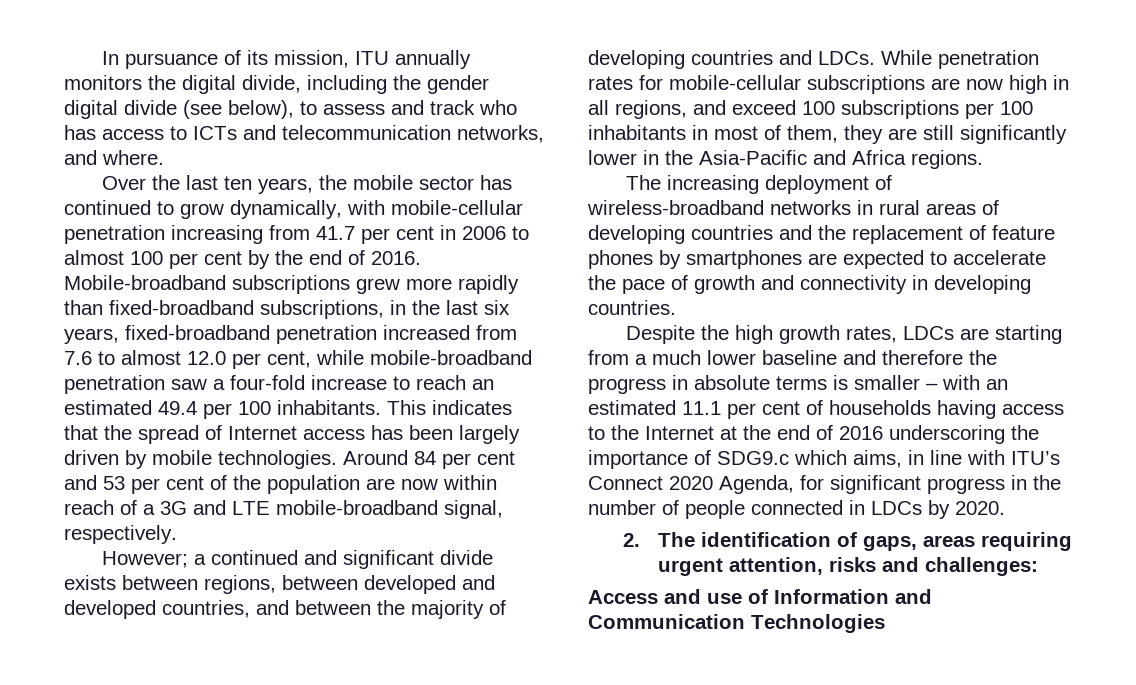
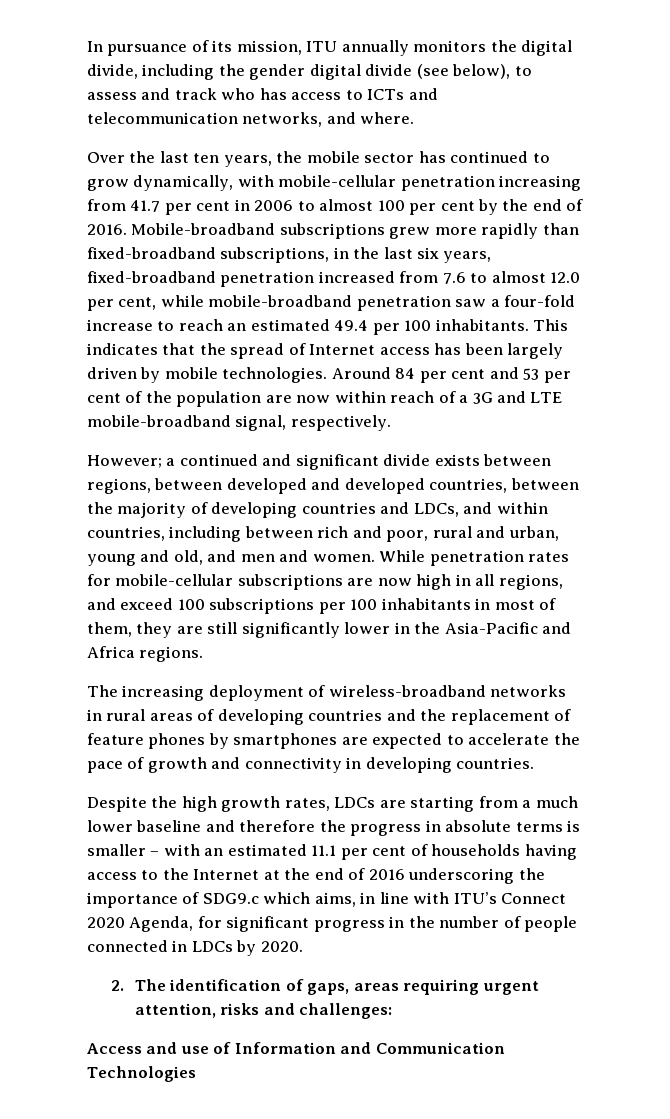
- However; a continued and significant divide exists between regions, between developed and developed countries, and between the majority of developing countries and LDCs.
+ However; a continued and significant divide exists between regions, between developed and developed countries, between the majority of developing countries and LDCs, and within countries, including between rich and poor, rural and urban, young and old, and men and women.

